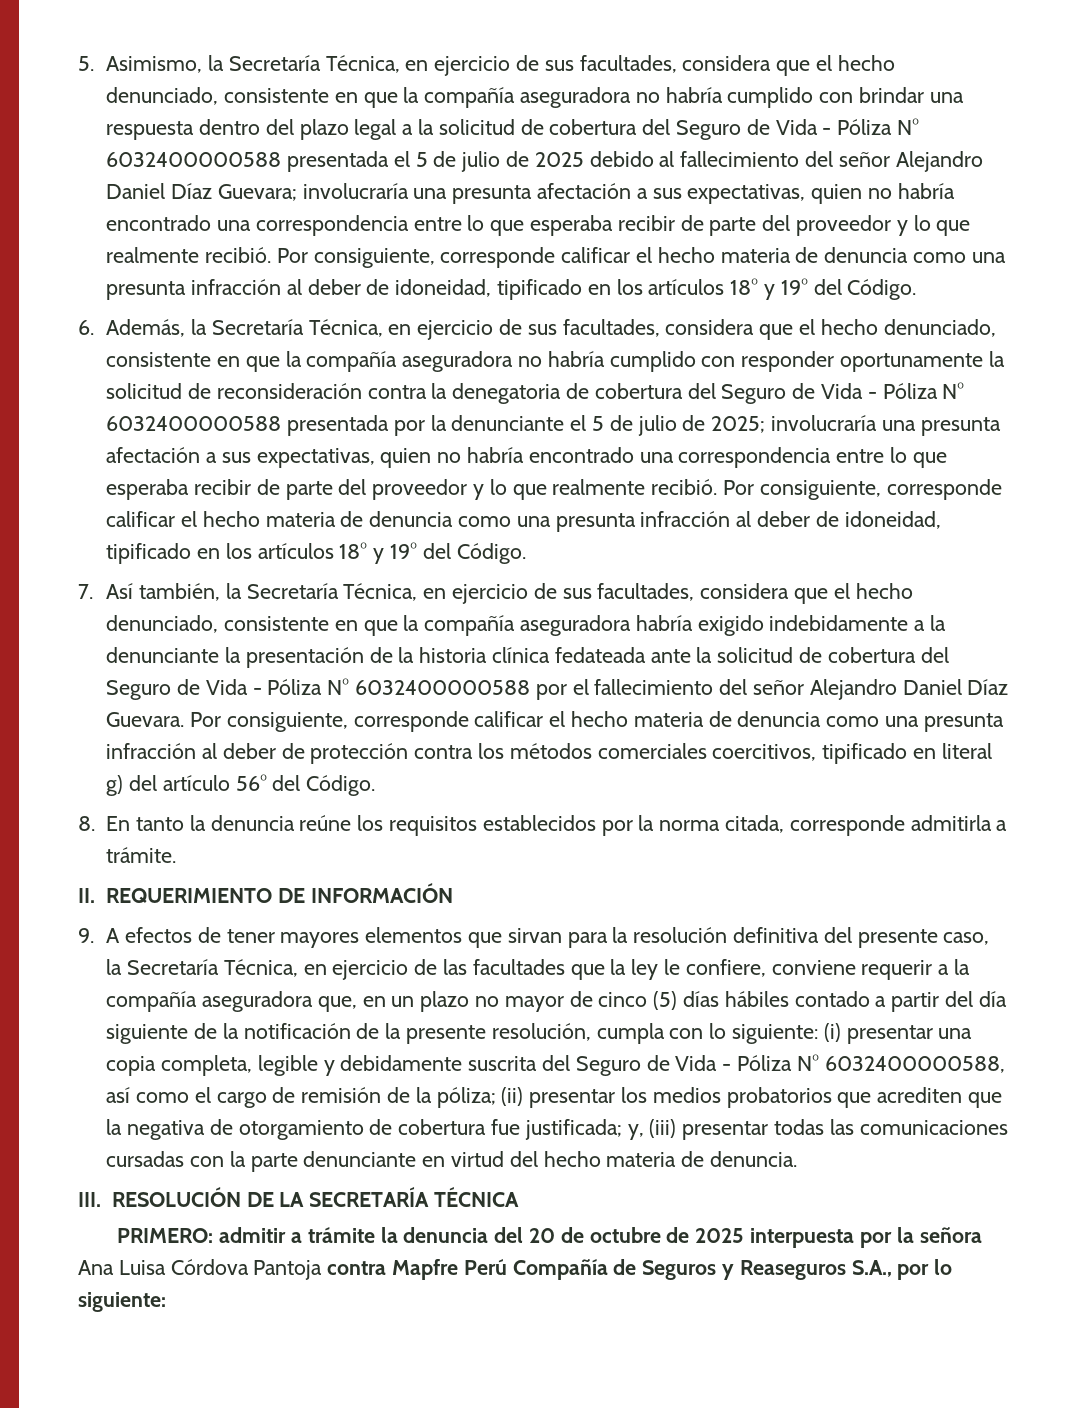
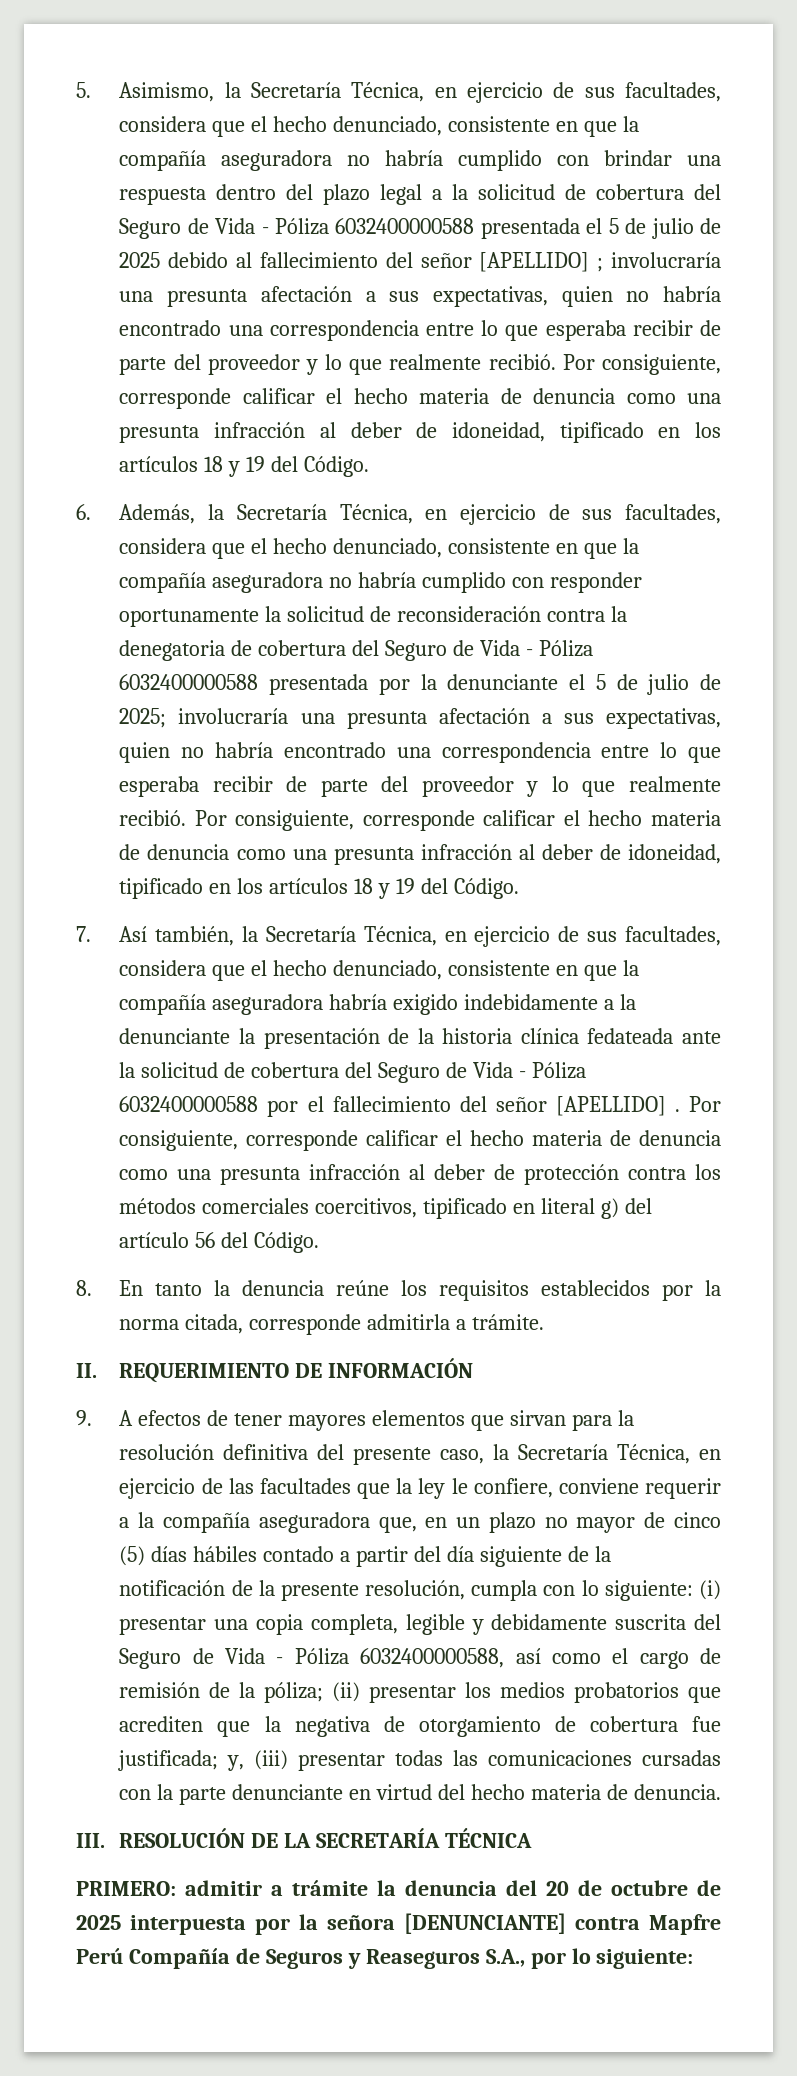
- 5. Asimismo, la Secretaría Técnica, en ejercicio de sus facultades, considera que el hecho denunciado, consistente en que la compañía aseguradora no habría cumplido con brindar una respuesta dentro del plazo legal a la solicitud de cobertura del Seguro de Vida - Póliza N° 6032400000588 presentada el 5 de julio de 2025 debido al fallecimiento del señor Alejandro Daniel Díaz Guevara; involucraría una presunta afectación a sus expectativas, quien no habría encontrado una correspondencia entre lo que esperaba recibir de parte del proveedor y lo que realmente recibió. Por consiguiente, corresponde calificar el hecho materia de denuncia como una presunta infracción al deber de idoneidad, tipificado en los artículos 18° y 19° del Código.
+ 5. Asimismo, la Secretaría Técnica, en ejercicio de sus facultades, considera que el hecho denunciado, consistente en que la compañía aseguradora no habría cumplido con brindar una respuesta dentro del plazo legal a la solicitud de cobertura del Seguro de Vida - Póliza 6032400000588 presentada el 5 de julio de 2025 debido al fallecimiento del señor [APELLIDO] ; involucraría una presunta afectación a sus expectativas, quien no habría encontrado una correspondencia entre lo que esperaba recibir de parte del proveedor y lo que realmente recibió. Por consiguiente, corresponde calificar el hecho materia de denuncia como una presunta infracción al deber de idoneidad, tipificado en los artículos 18 y 19 del Código.
- 6. Además, la Secretaría Técnica, en ejercicio de sus facultades, considera que el hecho denunciado, consistente en que la compañía aseguradora no habría cumplido con responder oportunamente la solicitud de reconsideración contra la denegatoria de cobertura del Seguro de Vida - Póliza N° 6032400000588 presentada por la denunciante el 5 de julio de 2025; involucraría una presunta afectación a sus expectativas, quien no habría encontrado una correspondencia entre lo que esperaba recibir de parte del proveedor y lo que realmente recibió. Por consiguiente, corresponde calificar el hecho materia de denuncia como una presunta infracción al deber de idoneidad, tipificado en los artículos 18° y 19° del Código.
+ 6. Además, la Secretaría Técnica, en ejercicio de sus facultades, considera que el hecho denunciado, consistente en que la compañía aseguradora no habría cumplido con responder oportunamente la solicitud de reconsideración contra la denegatoria de cobertura del Seguro de Vida - Póliza 6032400000588 presentada por la denunciante el 5 de julio de 2025; involucraría una presunta afectación a sus expectativas, quien no habría encontrado una correspondencia entre lo que esperaba recibir de parte del proveedor y lo que realmente recibió. Por consiguiente, corresponde calificar el hecho materia de denuncia como una presunta infracción al deber de idoneidad, tipificado en los artículos 18 y 19 del Código.
- 7. Así también, la Secretaría Técnica, en ejercicio de sus facultades, considera que el hecho denunciado, consistente en que la compañía aseguradora habría exigido indebidamente a la denunciante la presentación de la historia clínica fedateada ante la solicitud de cobertura del Seguro de Vida - Póliza N° 6032400000588 por el fallecimiento del señor Alejandro Daniel Díaz Guevara.
+ 7. Así también, la Secretaría Técnica, en ejercicio de sus facultades, considera que el hecho denunciado, consistente en que la compañía aseguradora habría exigido indebidamente a la denunciante la presentación de la historia clínica fedateada ante la solicitud de cobertura del Seguro de Vida - Póliza 6032400000588 por el fallecimiento del señor [APELLIDO] .
- Por consiguiente, corresponde calificar el hecho materia de denuncia como una presunta infracción al deber de protección contra los métodos comerciales coercitivos, tipificado en literal g) del artículo 56° del Código.
+ Por consiguiente, corresponde calificar el hecho materia de denuncia como una presunta infracción al deber de protección contra los métodos comerciales coercitivos, tipificado en literal g) del artículo 56 del Código.
- (i) presentar una copia completa, legible y debidamente suscrita del Seguro de Vida - Póliza N° 6032400000588, así como el cargo de remisión de la póliza;
+ (i) presentar una copia completa, legible y debidamente suscrita del Seguro de Vida - Póliza 6032400000588, así como el cargo de remisión de la póliza;
- PRIMERO: admitir a trámite la denuncia del 20 de octubre de 2025 interpuesta por la señora Ana Luisa Córdova Pantoja contra Mapfre Perú Compañía de Seguros y Reaseguros S.A., por lo siguiente:
+ PRIMERO: admitir a trámite la denuncia del 20 de octubre de 2025 interpuesta por la señora [DENUNCIANTE] contra Mapfre Perú Compañía de Seguros y Reaseguros S.A., por lo siguiente:

